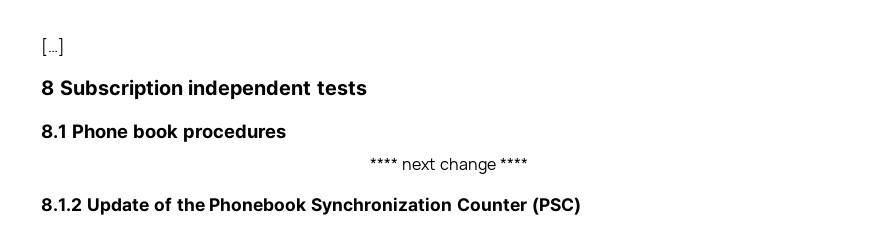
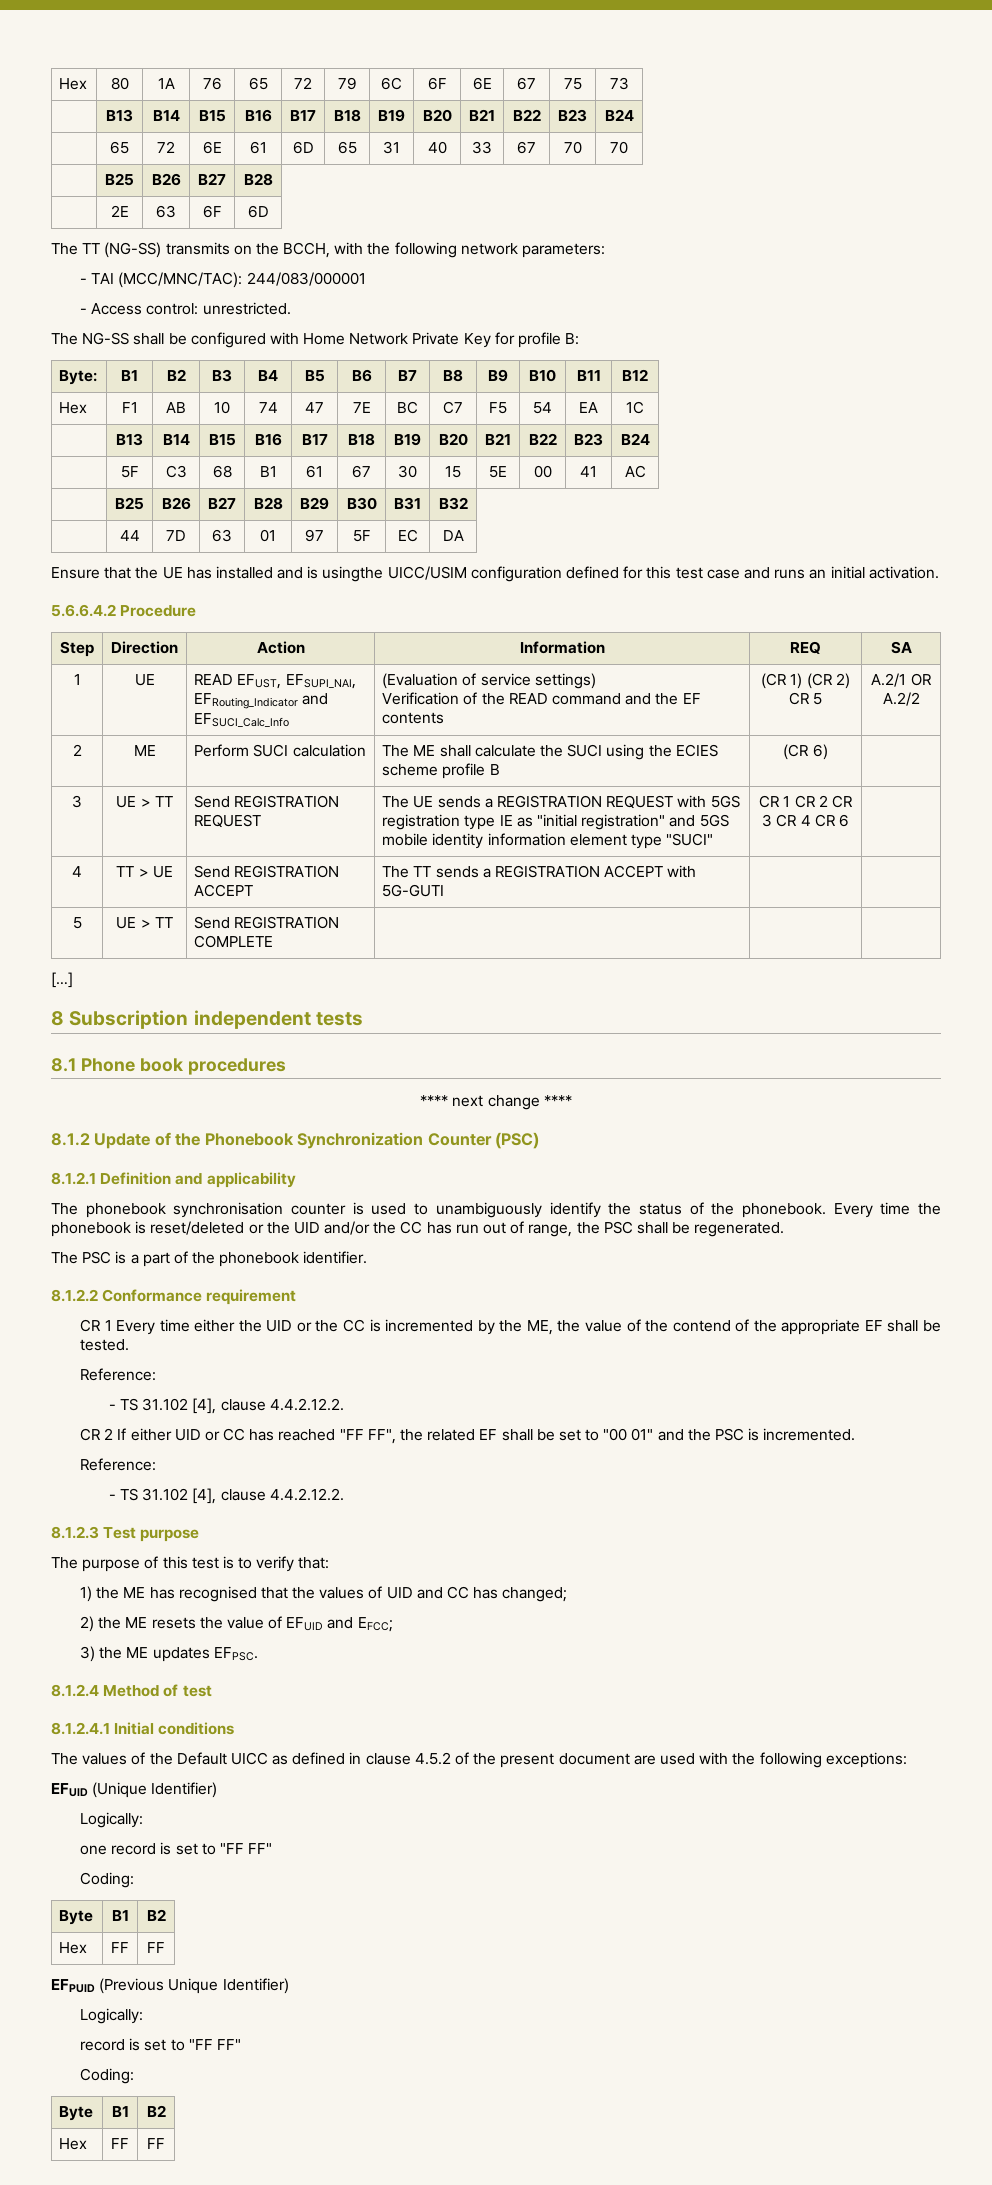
+ Hex | 80 | 1A | 76 | 65 | 72 | 79 | 6C | 6F | 6E | 67 | 75 | 73
+ | B13 | B14 | B15 | B16 | B17 | B18 | B19 | B20 | B21 | B22 | B23 | B24
+ | 65 | 72 | 6E | 61 | 6D | 65 | 31 | 40 | 33 | 67 | 70 | 70
+ | B25 | B26 | B27 | B28
+ | 2E | 63 | 6F | 6D
+ The TT (NG-SS) transmits on the BCCH, with the following network parameters:
+ - TAI (MCC/MNC/TAC): 244/083/000001
+ - Access control: unrestricted.
+ The NG-SS shall be configured with Home Network Private Key for profile B:
+ Byte: | B1 | B2 | B3 | B4 | B5 | B6 | B7 | B8 | B9 | B10 | B11 | B12
+ Hex | F1 | AB | 10 | 74 | 47 | 7E | BC | C7 | F5 | 54 | EA | 1C
+ | B13 | B14 | B15 | B16 | B17 | B18 | B19 | B20 | B21 | B22 | B23 | B24
+ | 5F | C3 | 68 | B1 | 61 | 67 | 30 | 15 | 5E | 00 | 41 | AC
+ | B25 | B26 | B27 | B28 | B29 | B30 | B31 | B32
+ | 44 | 7D | 63 | 01 | 97 | 5F | EC | DA
+ Ensure that the UE has installed and is usingthe UICC/USIM configuration defined for this test case and runs an initial activation.
+ 5.6.6.4.2 Procedure
+ Step | Direction | Action | Information | REQ | SA
+ 1 | UE | READ EFUST, EFSUPI_NAI, EFRouting_Indicator and EFSUCI_Calc_Info | (Evaluation of service settings)
+ Verification of the READ command and the EF contents | (CR 1) (CR 2) CR 5 | A.2/1 OR A.2/2
+ 2 | ME | Perform SUCI calculation | The ME shall calculate the SUCI using the ECIES scheme profile B | (CR 6) |
+ 3 | UE > TT | Send REGISTRATION REQUEST | The UE sends a REGISTRATION REQUEST with 5GS registration type IE as "initial registration" and 5GS mobile identity information element type "SUCI" | CR 1 CR 2 CR 3 CR 4 CR 6 |
+ 4 | TT > UE | Send REGISTRATION ACCEPT | The TT sends a REGISTRATION ACCEPT with 5G-GUTI | |
+ 5 | UE > TT | Send REGISTRATION COMPLETE | | |
+ 8.1.2.1 Definition and applicability
+ The phonebook synchronisation counter is used to unambiguously identify the status of the phonebook. Every time the phonebook is reset/deleted or the UID and/or the CC has run out of range, the PSC shall be regenerated.
+ The PSC is a part of the phonebook identifier.
+ 8.1.2.2 Conformance requirement
+ CR 1 Every time either the UID or the CC is incremented by the ME, the value of the contend of the appropriate EF shall be tested.
+ Reference:
+ - TS 31.102 [4], clause 4.4.2.12.2.
+ CR 2 If either UID or CC has reached "FF FF", the related EF shall be set to "00 01" and the PSC is incremented.
+ Reference:
+ - TS 31.102 [4], clause 4.4.2.12.2.
+ 8.1.2.3 Test purpose
+ The purpose of this test is to verify that:
+ 1) the ME has recognised that the values of UID and CC has changed;
+ 2) the ME resets the value of EFUID and EFCC;
+ 3) the ME updates EFPSC.
+ 8.1.2.4 Method of test
+ 8.1.2.4.1 Initial conditions
+ The values of the Default UICC as defined in clause 4.5.2 of the present document are used with the following exceptions:
+ EFUID (Unique Identifier)
+ Logically:
+ one record is set to "FF FF"
+ Coding:
+ Byte | B1 | B2
+ Hex | FF | FF
+ EFPUID (Previous Unique Identifier)
+ Logically:
+ record is set to "FF FF"
+ Coding:
+ Byte | B1 | B2
+ Hex | FF | FF

